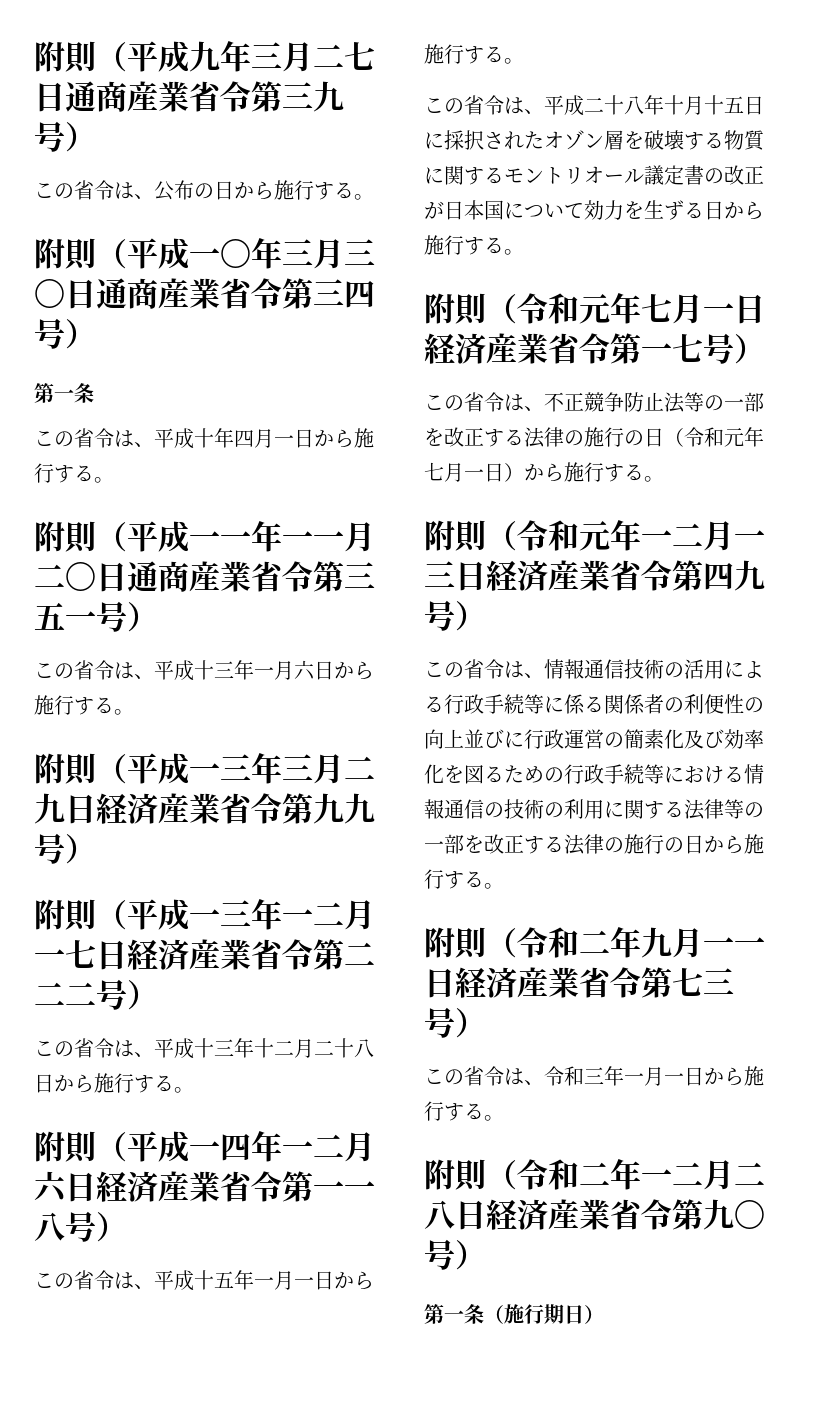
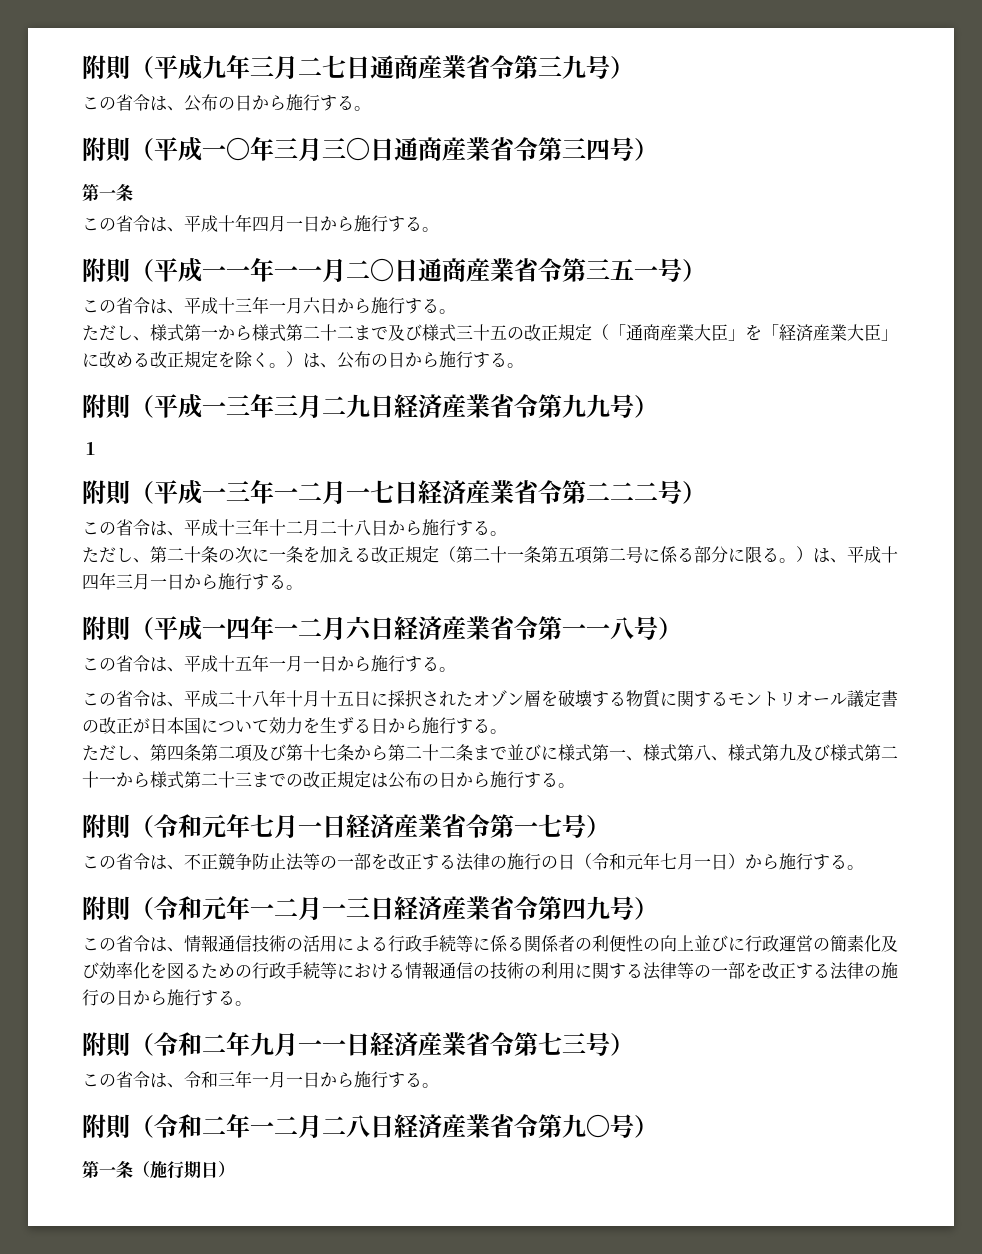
+ ただし、様式第一から様式第二十二まで及び様式三十五の改正規定（「通商産業大臣」を「経済産業大臣」に改める改正規定を除く。）は、公布の日から施行する。
+ １
+ ただし、第二十条の次に一条を加える改正規定（第二十一条第五項第二号に係る部分に限る。）は、平成十四年三月一日から施行する。
+ ただし、第四条第二項及び第十七条から第二十二条まで並びに様式第一、様式第八、様式第九及び様式第二十一から様式第二十三までの改正規定は公布の日から施行する。

